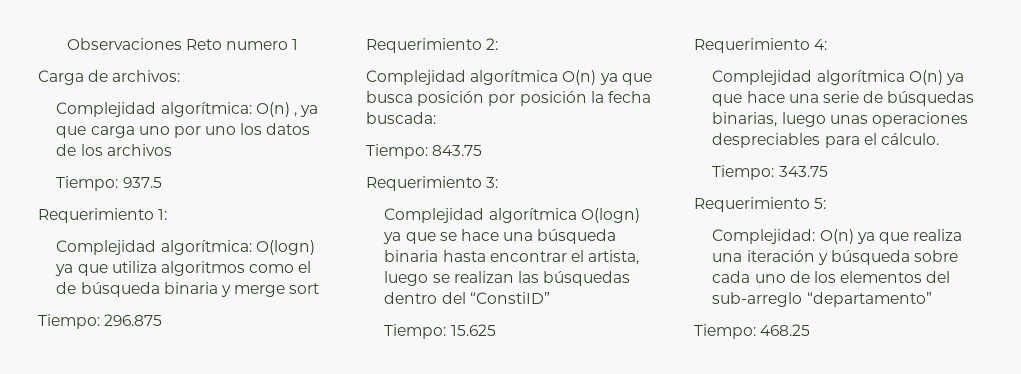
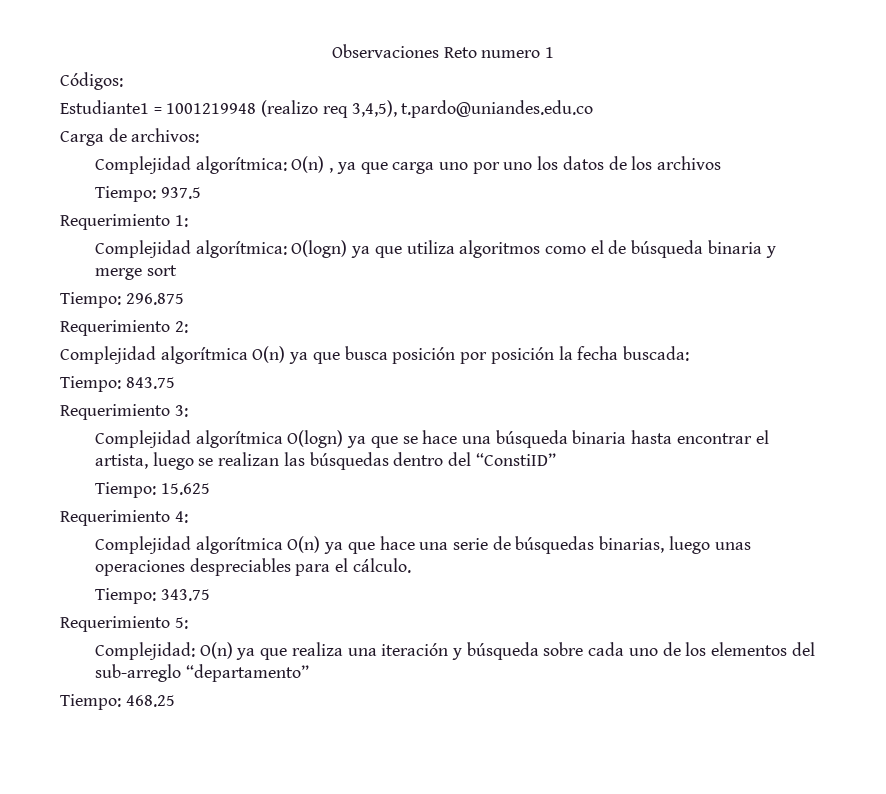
+ Códigos:
+ Estudiante1 = 1001219948 (realizo req 3,4,5), t.pardo@uniandes.edu.co

